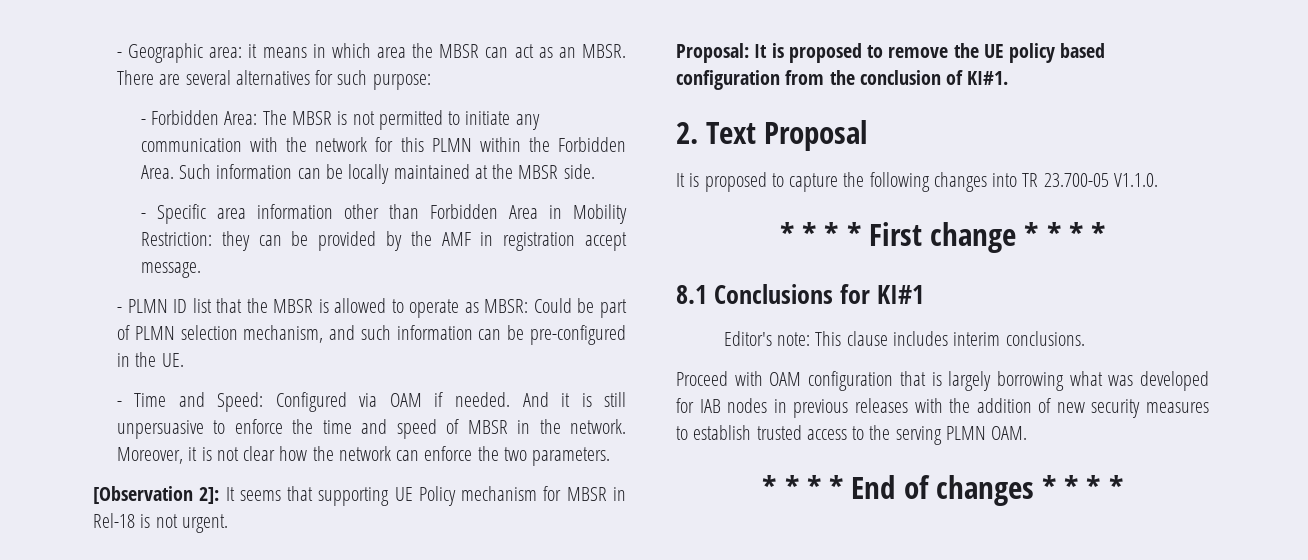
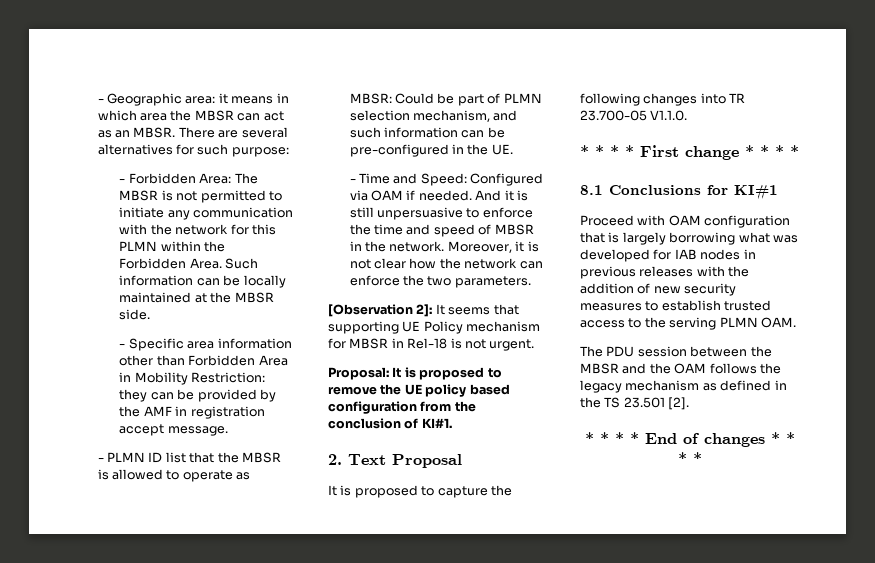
- Editor's note: This clause includes interim conclusions.
+ The PDU session between the MBSR and the OAM follows the legacy mechanism as defined in the TS 23.501 [2].

